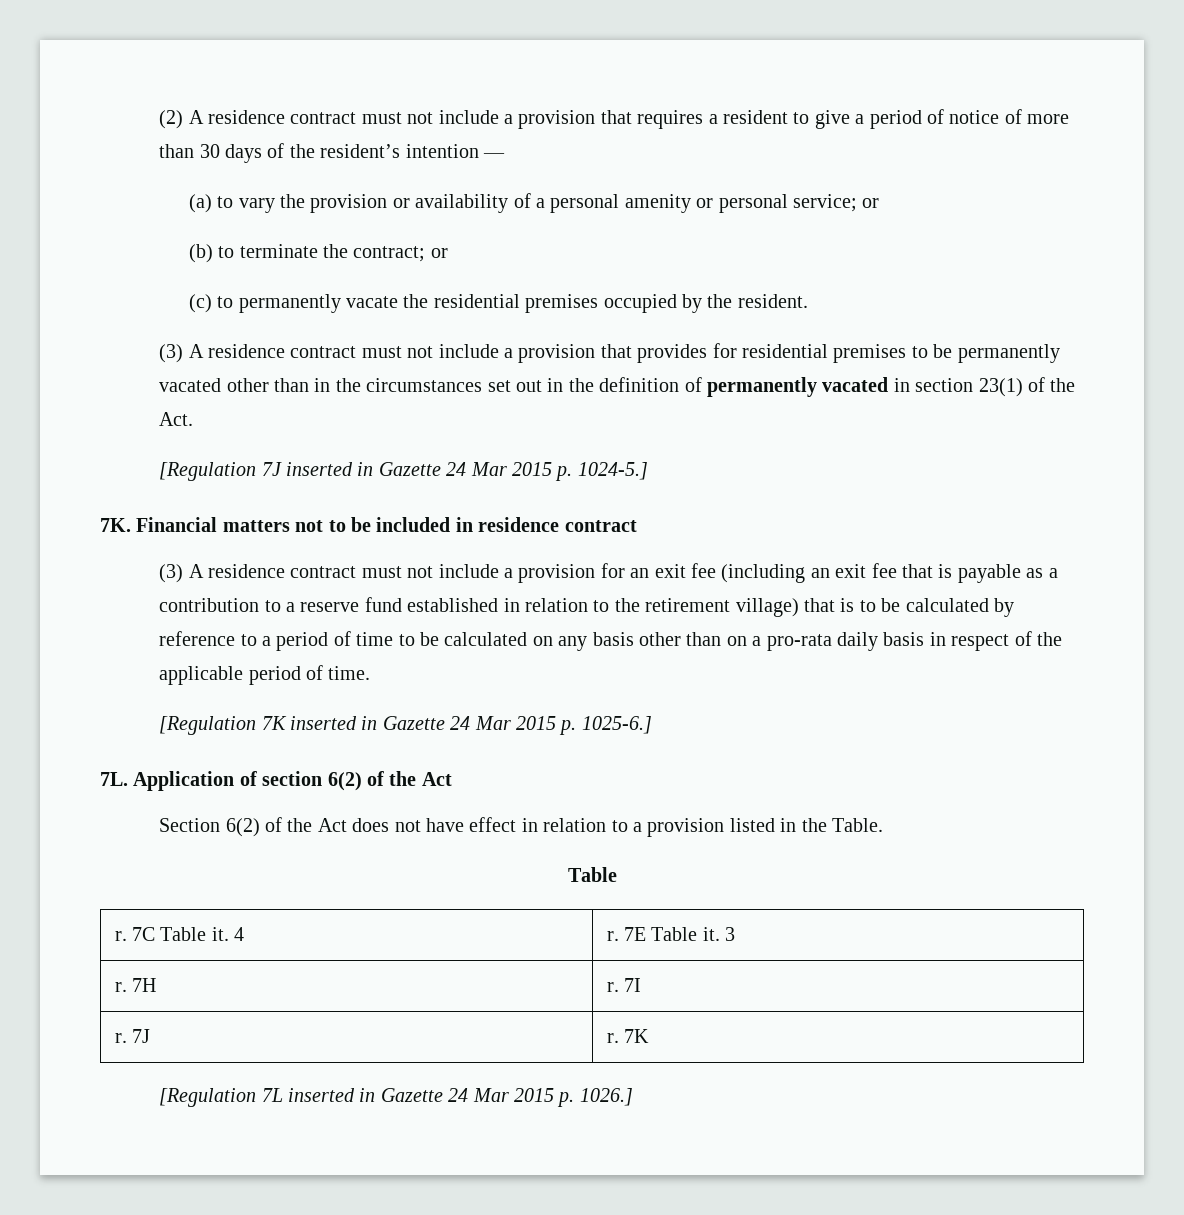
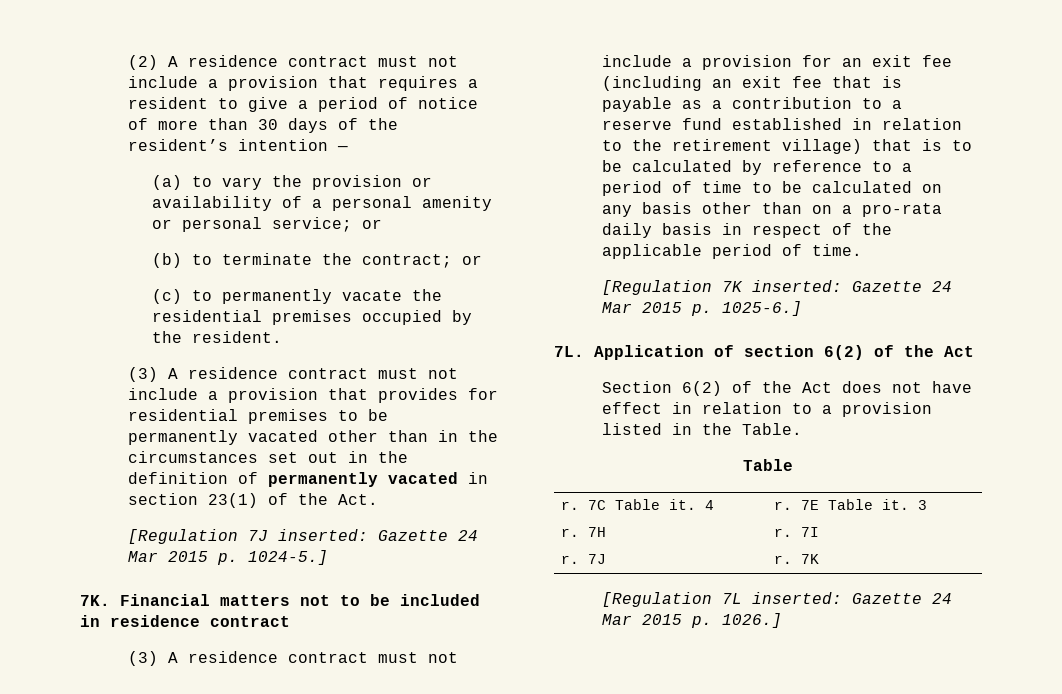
- [Regulation 7J inserted in Gazette 24 Mar 2015 p. 1024-5.]
+ [Regulation 7J inserted: Gazette 24 Mar 2015 p. 1024-5.]
- [Regulation 7K inserted in Gazette 24 Mar 2015 p. 1025-6.]
+ [Regulation 7K inserted: Gazette 24 Mar 2015 p. 1025-6.]
- [Regulation 7L inserted in Gazette 24 Mar 2015 p. 1026.]
+ [Regulation 7L inserted: Gazette 24 Mar 2015 p. 1026.]

